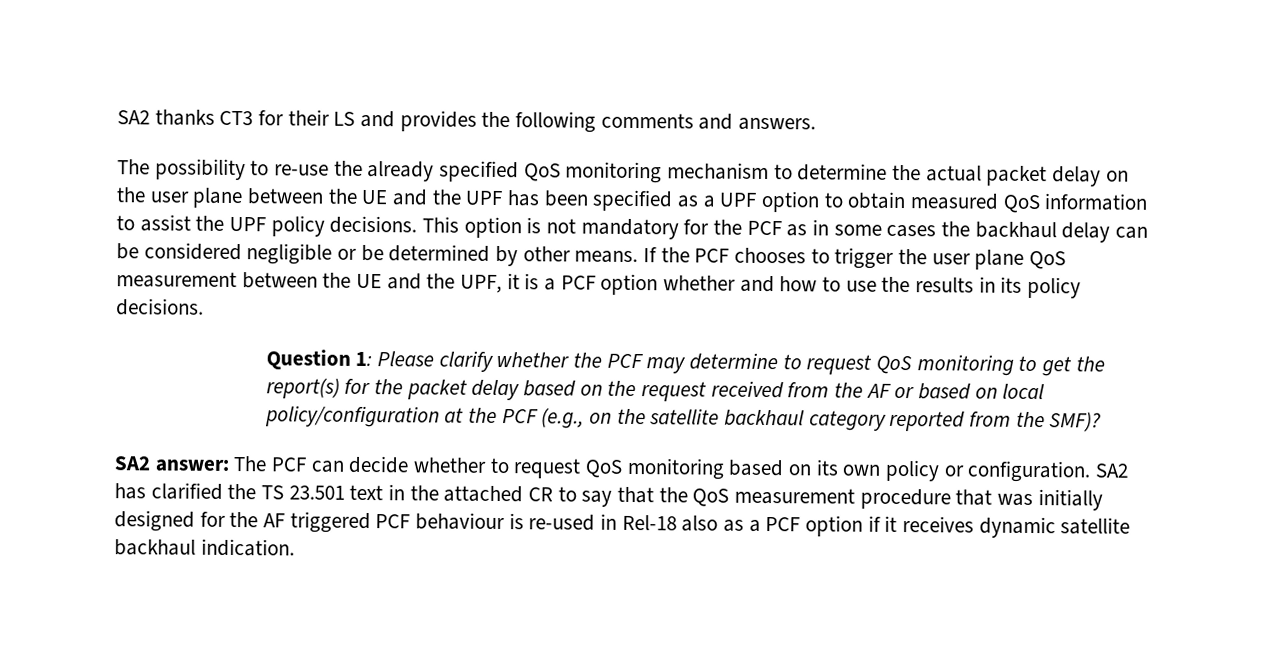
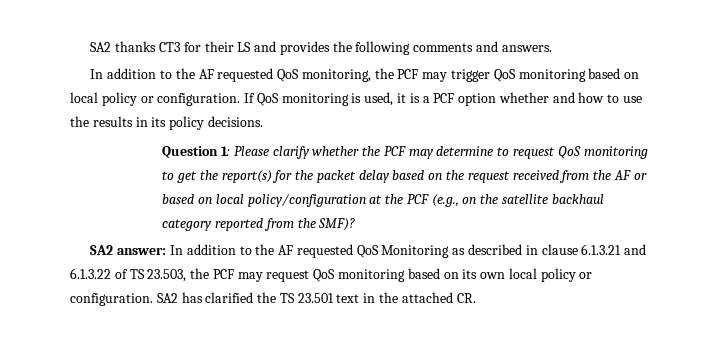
- The possibility to re-use the already specified QoS monitoring mechanism to determine the actual packet delay on the user plane between the UE and the UPF has been specified as a UPF option to obtain measured QoS information to assist the UPF policy decisions. This option is not mandatory for the PCF as in some cases the backhaul delay can be considered negligible or be determined by other means. If the PCF chooses to trigger the user plane QoS measurement between the UE and the UPF, it is a PCF option whether and how to use the results in its policy decisions.
+ In addition to the AF requested QoS monitoring, the PCF may trigger QoS monitoring based on local policy or configuration. If QoS monitoring is used, it is a PCF option whether and how to use the results in its policy decisions.
- SA2 answer: The PCF can decide whether to request QoS monitoring based on its own policy or configuration.
+ SA2 answer: In addition to the AF requested QoS Monitoring as described in clause 6.1.3.21 and 6.1.3.22 of TS 23.503, the PCF may request QoS monitoring based on its own local policy or configuration.
- SA2 has clarified the TS 23.501 text in the attached CR to say that the QoS measurement procedure that was initially designed for the AF triggered PCF behaviour is re-used in Rel-18 also as a PCF option if it receives dynamic satellite backhaul indication.
+ SA2 has clarified the TS 23.501 text in the attached CR.

